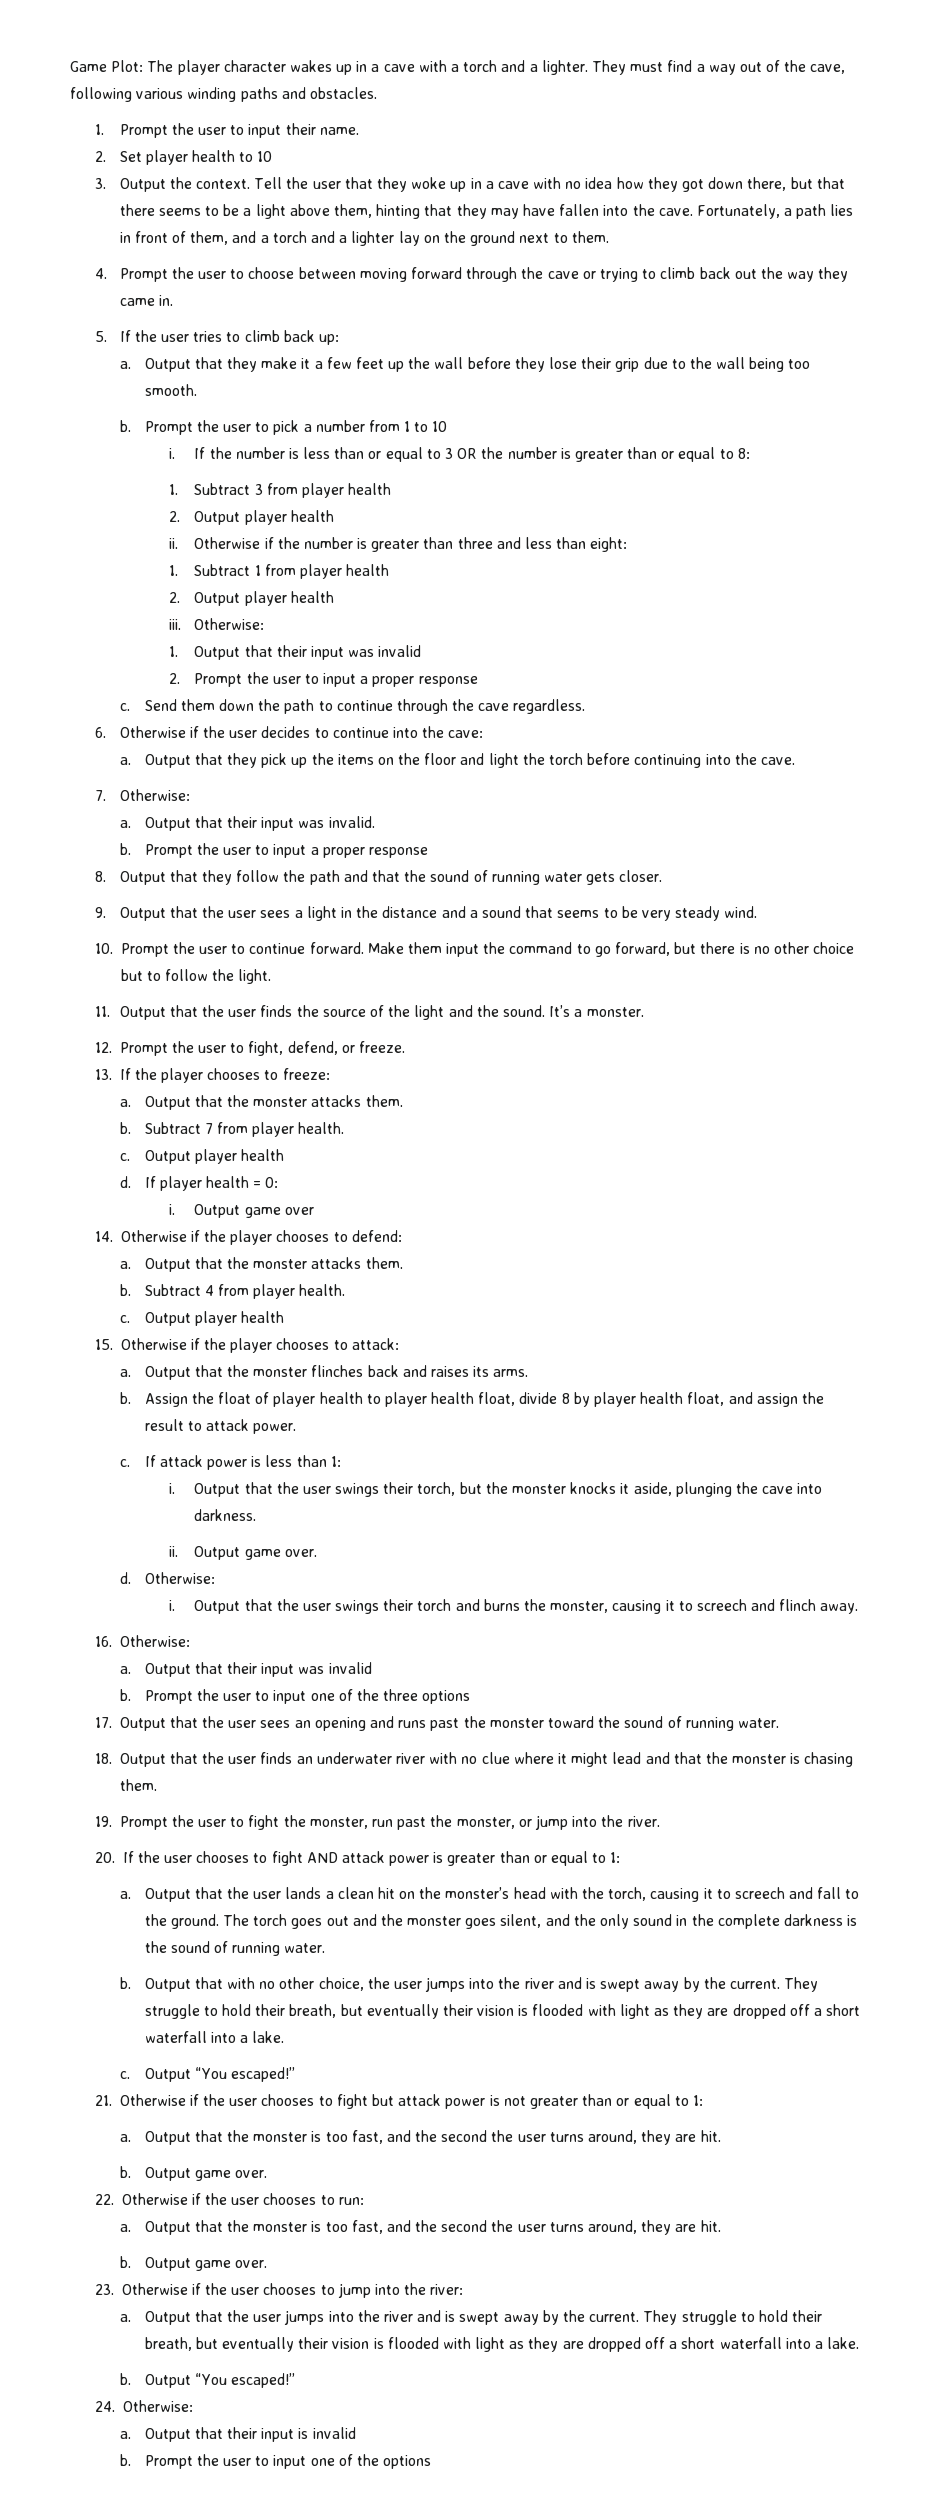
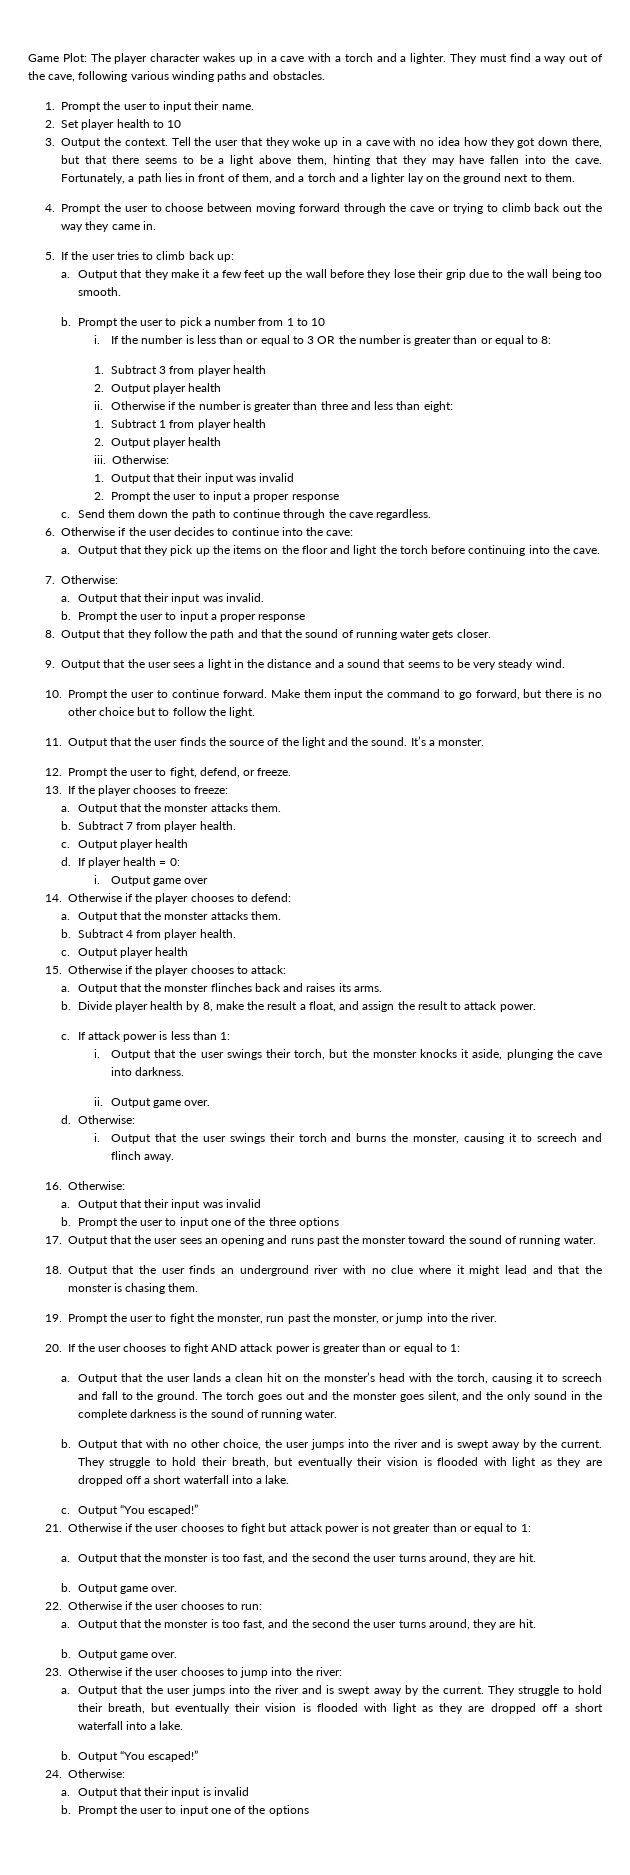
- Assign the float of player health to player health float, divide 8 by player health float, and assign the result to attack power.
+ Divide player health by 8, make the result a float, and assign the result to attack power.
- 18. Output that the user finds an underwater river with no clue where it might lead and that the monster is chasing them.
+ 18. Output that the user finds an underground river with no clue where it might lead and that the monster is chasing them.

